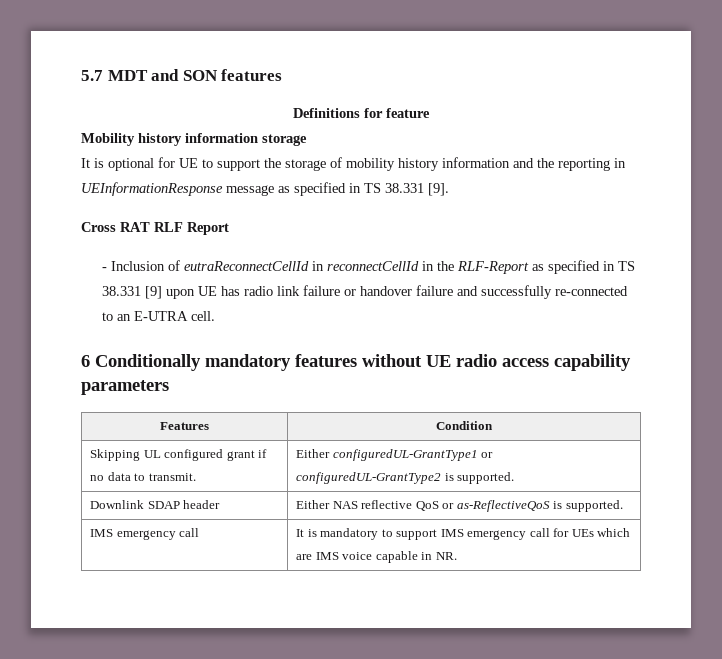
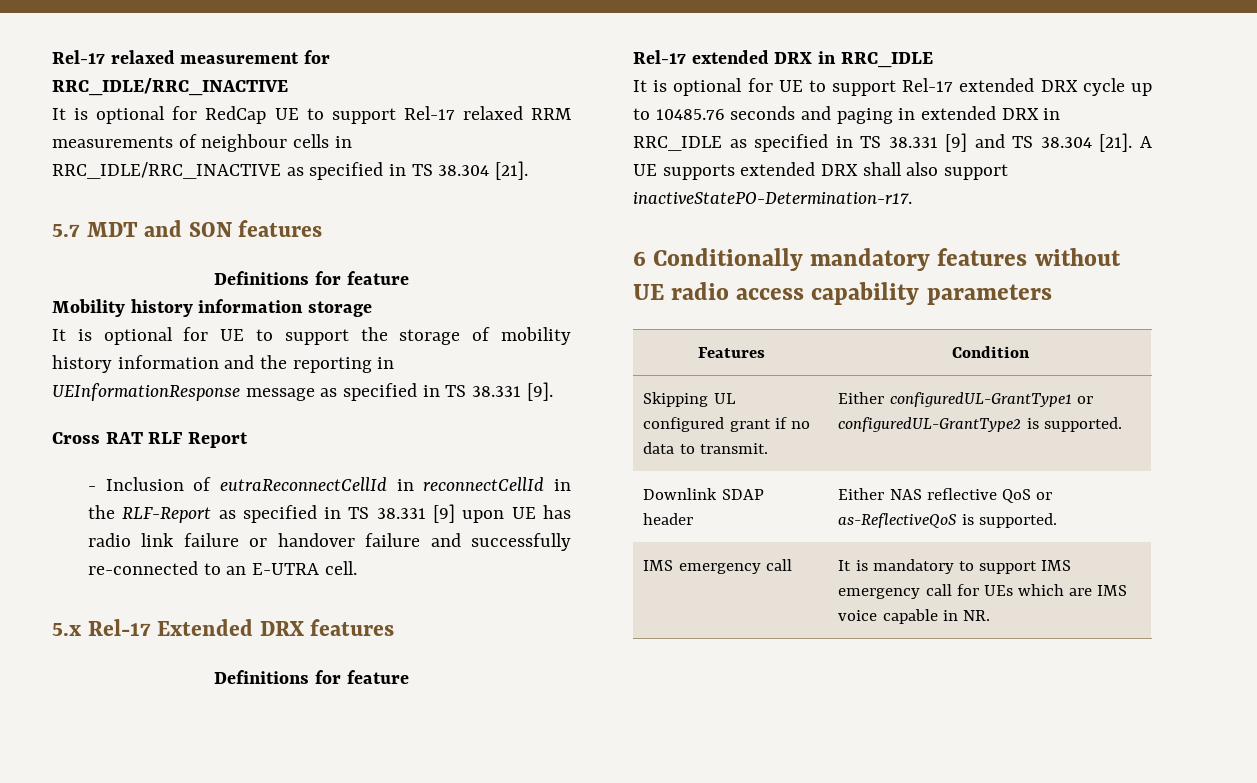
+ Rel-17 relaxed measurement for RRC_IDLE/RRC_INACTIVE
+ It is optional for RedCap UE to support Rel-17 relaxed RRM measurements of neighbour cells in RRC_IDLE/RRC_INACTIVE as specified in TS 38.304 [21].
+ 5.x Rel-17 Extended DRX features
+ Definitions for feature
+ Rel-17 extended DRX in RRC_IDLE
+ It is optional for UE to support Rel-17 extended DRX cycle up to 10485.76 seconds and paging in extended DRX in RRC_IDLE as specified in TS 38.331 [9] and TS 38.304 [21]. A UE supports extended DRX shall also support inactiveStatePO-Determination-r17.

